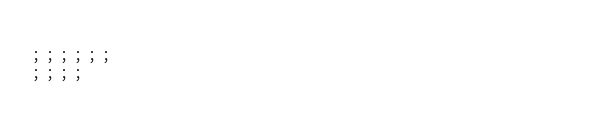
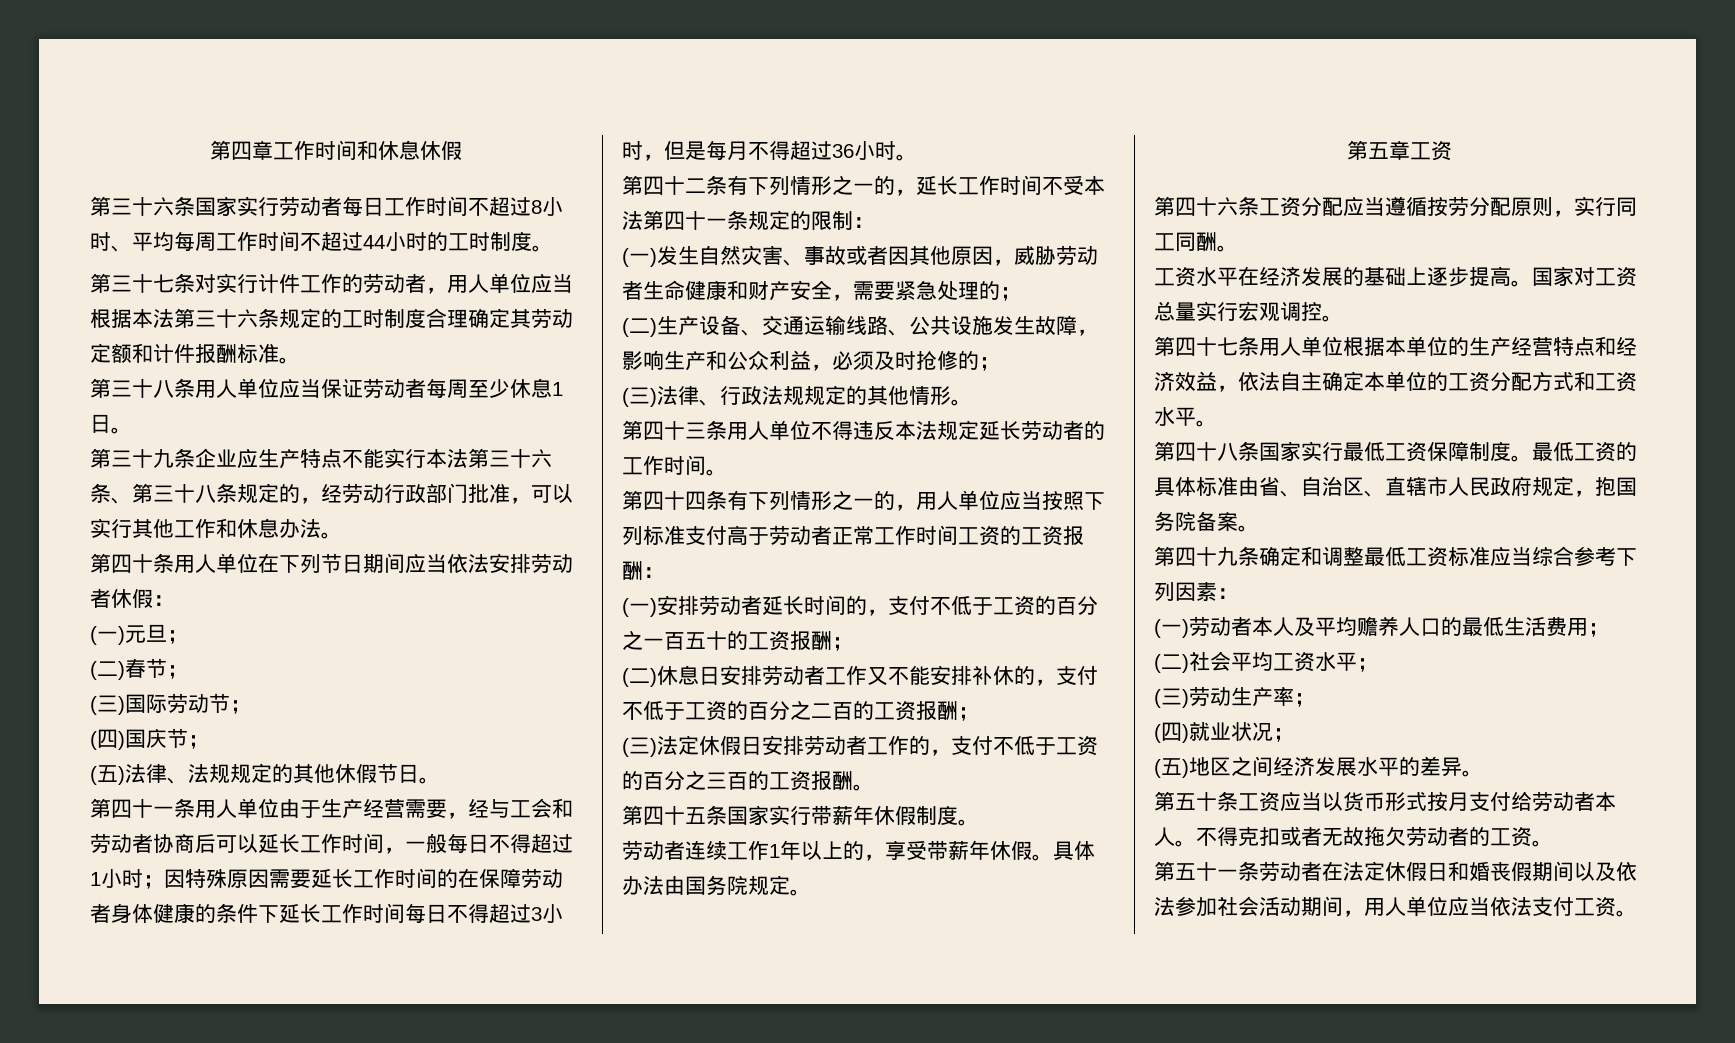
- ；；；；；；
- ；；；；
+ 第四章工作时间和休息休假
+ 第三十六条国家实行劳动者每日工作时间不超过8小时、平均每周工作时间不超过44小时的工时制度。
+ 第三十七条对实行计件工作的劳动者，用人单位应当根据本法第三十六条规定的工时制度合理确定其劳动定额和计件报酬标准。
+ 第三十八条用人单位应当保证劳动者每周至少休息1日。
+ 第三十九条企业应生产特点不能实行本法第三十六条、第三十八条规定的，经劳动行政部门批准，可以实行其他工作和休息办法。
+ 第四十条用人单位在下列节日期间应当依法安排劳动者休假：
+ (一)元旦；
+ (二)春节；
+ (三)国际劳动节；
+ (四)国庆节；
+ (五)法律、法规规定的其他休假节日。
+ 第四十一条用人单位由于生产经营需要，经与工会和劳动者协商后可以延长工作时间，一般每日不得超过1小时；因特殊原因需要延长工作时间的在保障劳动者身体健康的条件下延长工作时间每日不得超过3小时，但是每月不得超过36小时。
+ 第四十二条有下列情形之一的，延长工作时间不受本法第四十一条规定的限制：
+ (一)发生自然灾害、事故或者因其他原因，威胁劳动者生命健康和财产安全，需要紧急处理的；
+ (二)生产设备、交通运输线路、公共设施发生故障，影响生产和公众利益，必须及时抢修的；
+ (三)法律、行政法规规定的其他情形。
+ 第四十三条用人单位不得违反本法规定延长劳动者的工作时间。
+ 第四十四条有下列情形之一的，用人单位应当按照下列标准支付高于劳动者正常工作时间工资的工资报酬：
+ (一)安排劳动者延长时间的，支付不低于工资的百分之一百五十的工资报酬；
+ (二)休息日安排劳动者工作又不能安排补休的，支付不低于工资的百分之二百的工资报酬；
+ (三)法定休假日安排劳动者工作的，支付不低于工资的百分之三百的工资报酬。
+ 第四十五条国家实行带薪年休假制度。
+ 劳动者连续工作1年以上的，享受带薪年休假。具体办法由国务院规定。
+ 第五章工资
+ 第四十六条工资分配应当遵循按劳分配原则，实行同工同酬。
+ 工资水平在经济发展的基础上逐步提高。国家对工资总量实行宏观调控。
+ 第四十七条用人单位根据本单位的生产经营特点和经济效益，依法自主确定本单位的工资分配方式和工资水平。
+ 第四十八条国家实行最低工资保障制度。最低工资的具体标准由省、自治区、直辖市人民政府规定，抱国务院备案。
+ 第四十九条确定和调整最低工资标准应当综合参考下列因素：
+ (一)劳动者本人及平均赡养人口的最低生活费用；
+ (二)社会平均工资水平；
+ (三)劳动生产率；
+ (四)就业状况；
+ (五)地区之间经济发展水平的差异。
+ 第五十条工资应当以货币形式按月支付给劳动者本人。不得克扣或者无故拖欠劳动者的工资。
+ 第五十一条劳动者在法定休假日和婚丧假期间以及依法参加社会活动期间，用人单位应当依法支付工资。

